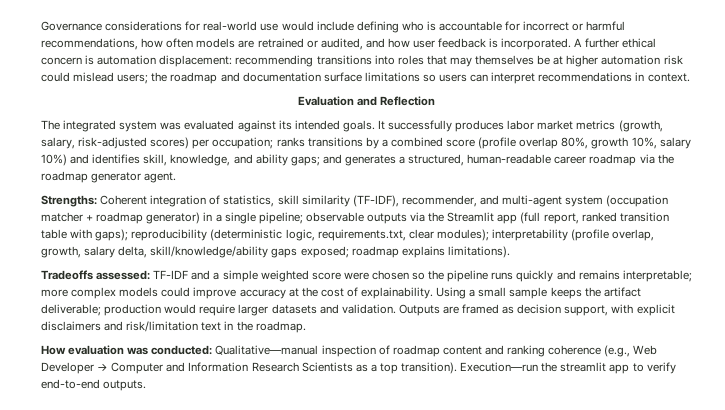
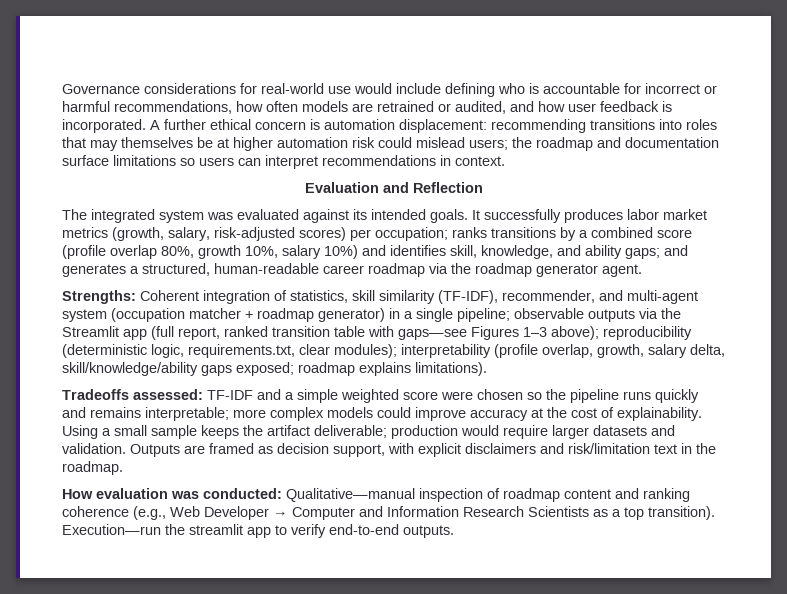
- Strengths: Coherent integration of statistics, skill similarity (TF-IDF), recommender, and multi-agent system (occupation matcher + roadmap generator) in a single pipeline; observable outputs via the Streamlit app (full report, ranked transition table with gaps); reproducibility (deterministic logic, requirements.txt, clear modules); interpretability (profile overlap, growth, salary delta, skill/knowledge/ability gaps exposed; roadmap explains limitations).
+ Strengths: Coherent integration of statistics, skill similarity (TF-IDF), recommender, and multi-agent system (occupation matcher + roadmap generator) in a single pipeline; observable outputs via the Streamlit app (full report, ranked transition table with gaps—see Figures 1–3 above); reproducibility (deterministic logic, requirements.txt, clear modules); interpretability (profile overlap, growth, salary delta, skill/knowledge/ability gaps exposed; roadmap explains limitations).

